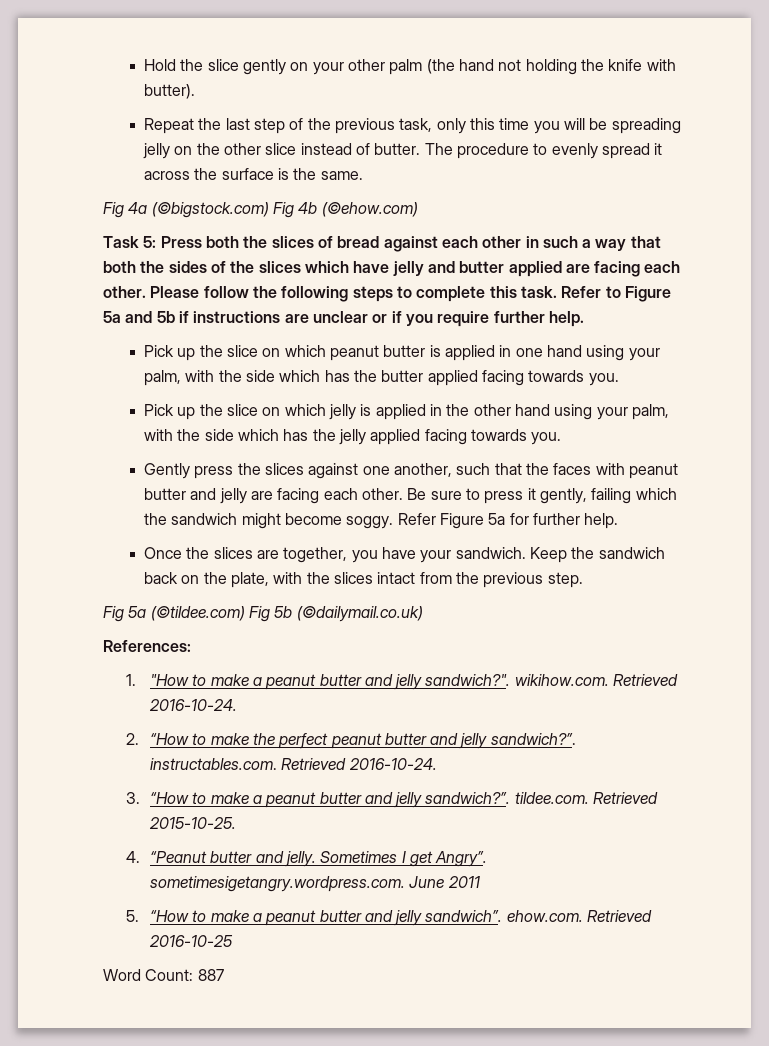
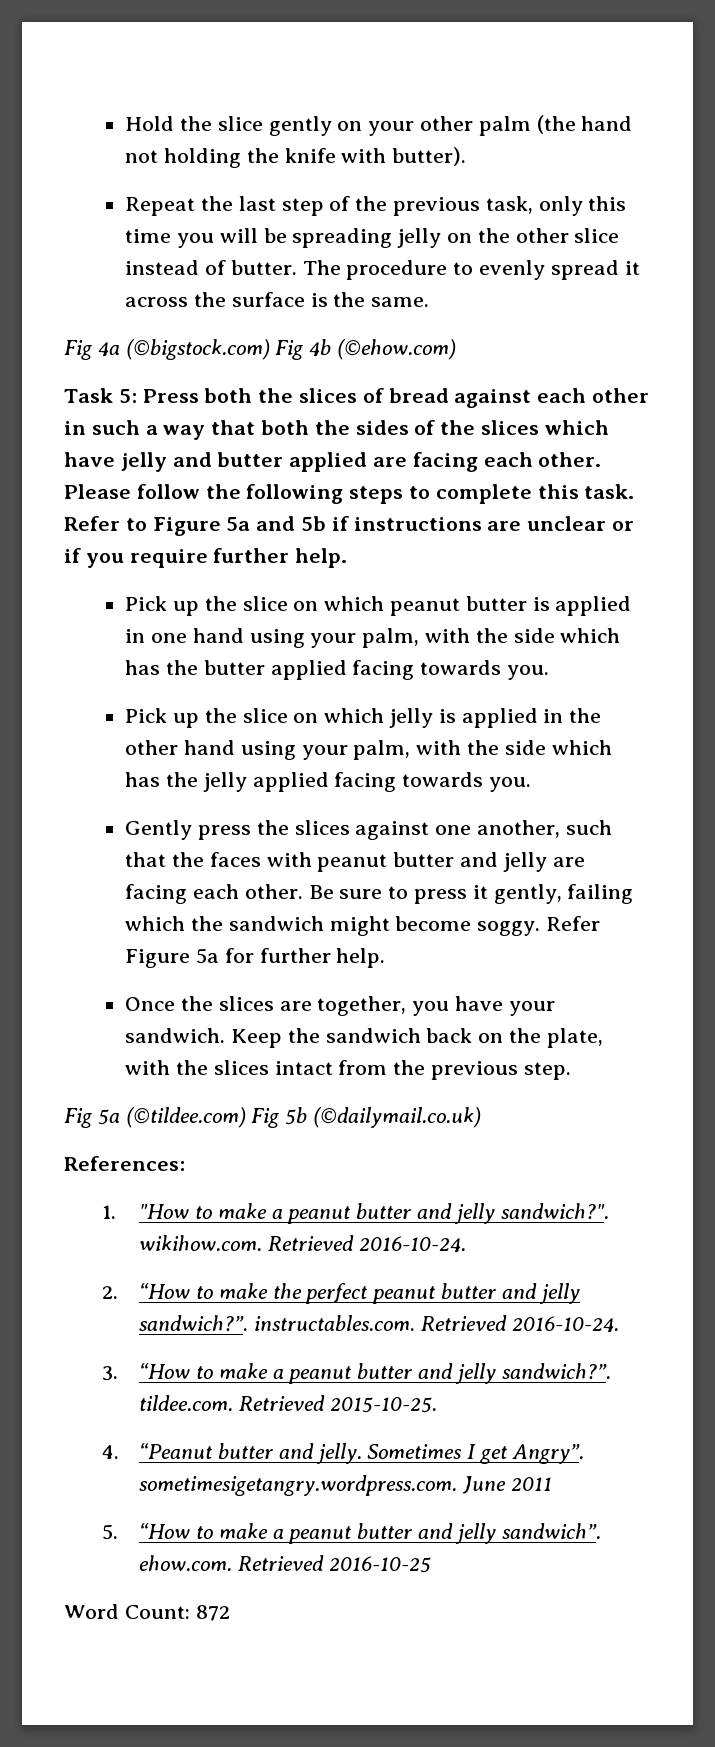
- Word Count: 887
+ Word Count: 872

